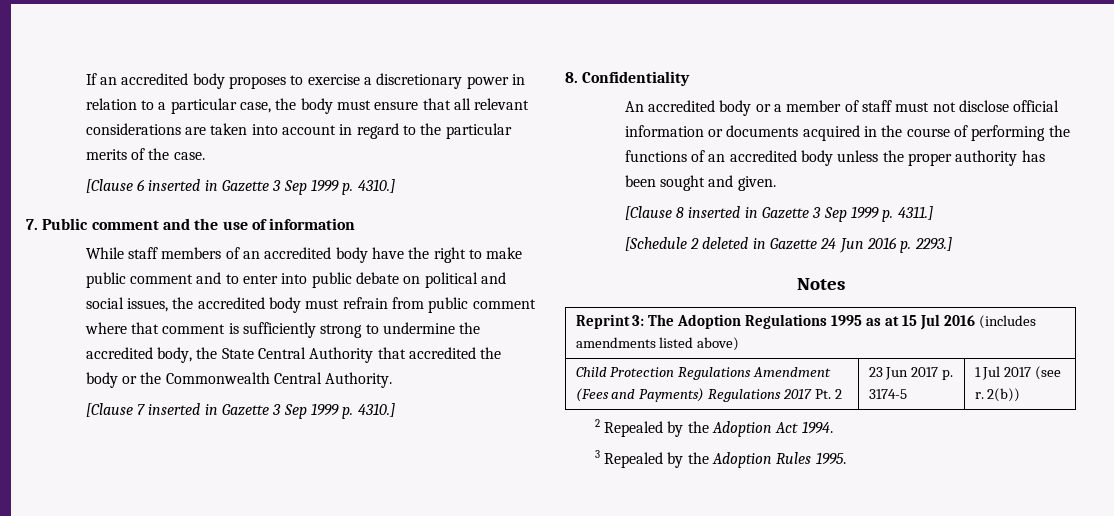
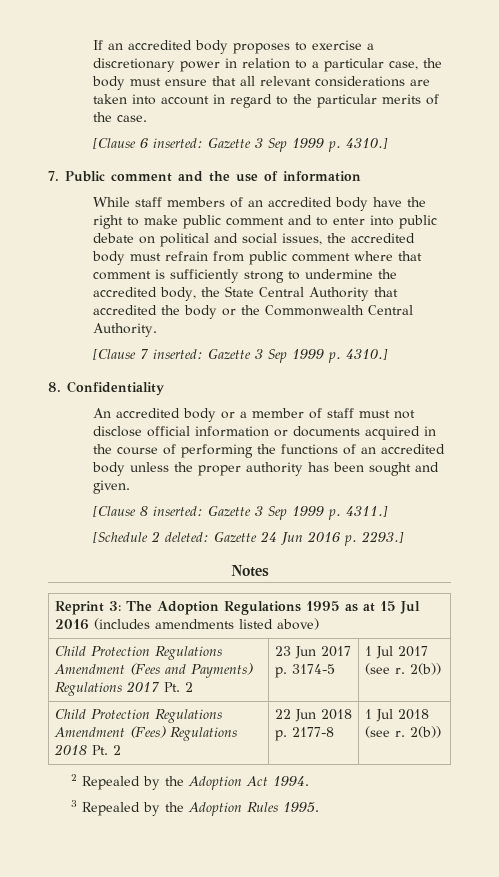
- [Clause 6 inserted in Gazette 3 Sep 1999 p. 4310.]
+ [Clause 6 inserted: Gazette 3 Sep 1999 p. 4310.]
- [Clause 7 inserted in Gazette 3 Sep 1999 p. 4310.]
+ [Clause 7 inserted: Gazette 3 Sep 1999 p. 4310.]
- [Clause 8 inserted in Gazette 3 Sep 1999 p. 4311.]
+ [Clause 8 inserted: Gazette 3 Sep 1999 p. 4311.]
- [Schedule 2 deleted in Gazette 24 Jun 2016 p. 2293.]
+ [Schedule 2 deleted: Gazette 24 Jun 2016 p. 2293.]
+ Child Protection Regulations Amendment (Fees) Regulations 2018 Pt. 2 | 22 Jun 2018 p. 2177-8 | 1 Jul 2018 (see r. 2(b))

